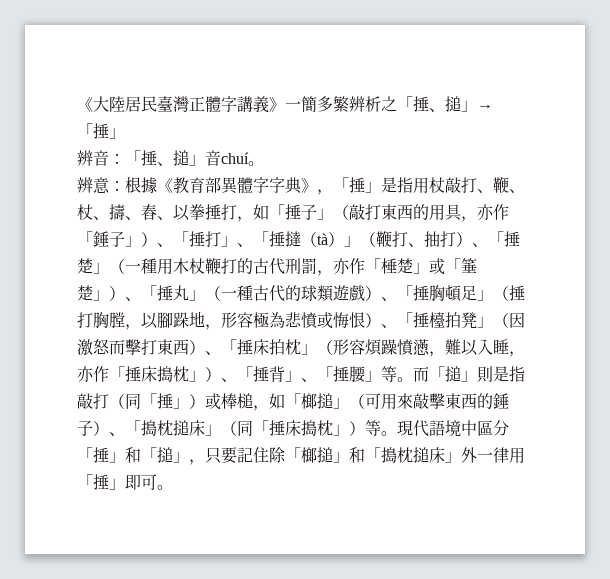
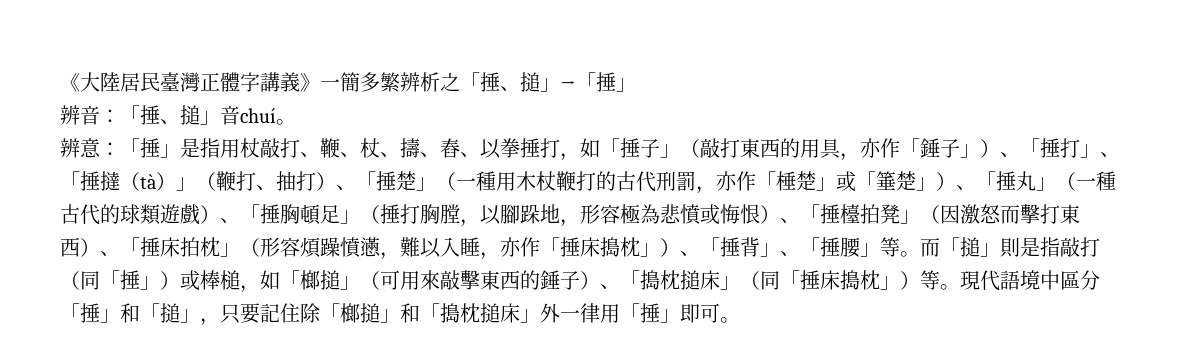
- 根據《教育部異體字字典》，「捶」是指用杖敲打、鞭、杖、擣、舂、以拳捶打，如「捶子」（敲打東西的用具，亦作「錘子」）、「捶打」、「捶撻（tà）」（鞭打、抽打）、「捶楚」（一種用木杖鞭打的古代刑罰，亦作「棰楚」或「箠楚」）、「捶丸」（一種古代的球類遊戲）、「捶胸頓足」（捶打胸膛，以腳跺地，形容極為悲憤或悔恨）、「捶檯拍凳」（因激怒而擊打東西）、「捶床拍枕」（形容煩躁憤懣，難以入睡，亦作「捶床搗枕」）、「捶背」、「捶腰」等。
+ 「捶」是指用杖敲打、鞭、杖、擣、舂、以拳捶打，如「捶子」（敲打東西的用具，亦作「錘子」）、「捶打」、「捶撻（tà）」（鞭打、抽打）、「捶楚」（一種用木杖鞭打的古代刑罰，亦作「棰楚」或「箠楚」）、「捶丸」（一種古代的球類遊戲）、「捶胸頓足」（捶打胸膛，以腳跺地，形容極為悲憤或悔恨）、「捶檯拍凳」（因激怒而擊打東西）、「捶床拍枕」（形容煩躁憤懣，難以入睡，亦作「捶床搗枕」）、「捶背」、「捶腰」等。

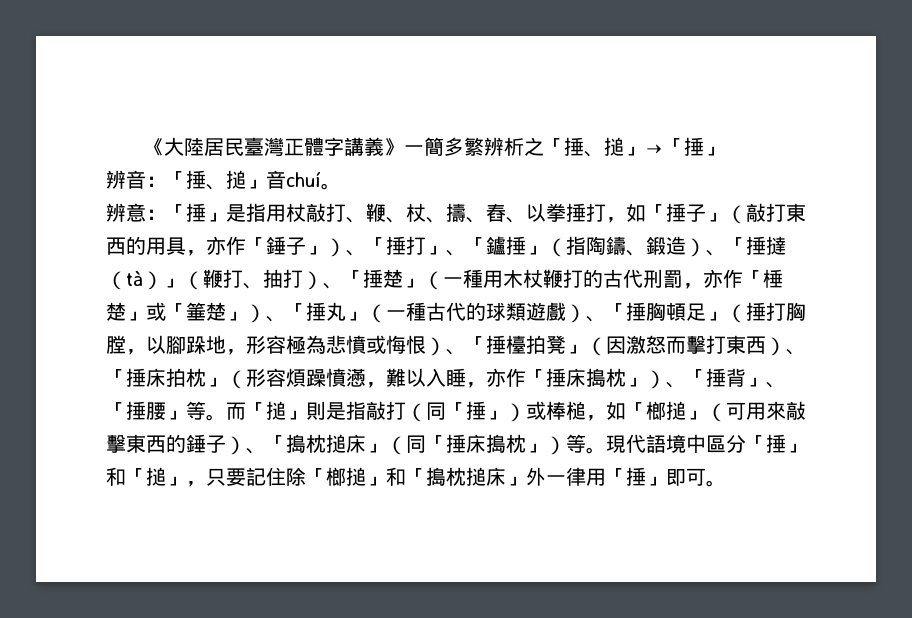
- 「捶」是指用杖敲打、鞭、杖、擣、舂、以拳捶打，如「捶子」（敲打東西的用具，亦作「錘子」）、「捶打」、「捶撻（tà）」（鞭打、抽打）、「捶楚」（一種用木杖鞭打的古代刑罰，亦作「棰楚」或「箠楚」）、「捶丸」（一種古代的球類遊戲）、「捶胸頓足」（捶打胸膛，以腳跺地，形容極為悲憤或悔恨）、「捶檯拍凳」（因激怒而擊打東西）、「捶床拍枕」（形容煩躁憤懣，難以入睡，亦作「捶床搗枕」）、「捶背」、「捶腰」等。
+ 「捶」是指用杖敲打、鞭、杖、擣、舂、以拳捶打，如「捶子」（敲打東西的用具，亦作「錘子」）、「捶打」、「鑪捶」（指陶鑄、鍛造）、「捶撻（tà）」（鞭打、抽打）、「捶楚」（一種用木杖鞭打的古代刑罰，亦作「棰楚」或「箠楚」）、「捶丸」（一種古代的球類遊戲）、「捶胸頓足」（捶打胸膛，以腳跺地，形容極為悲憤或悔恨）、「捶檯拍凳」（因激怒而擊打東西）、「捶床拍枕」（形容煩躁憤懣，難以入睡，亦作「捶床搗枕」）、「捶背」、「捶腰」等。

